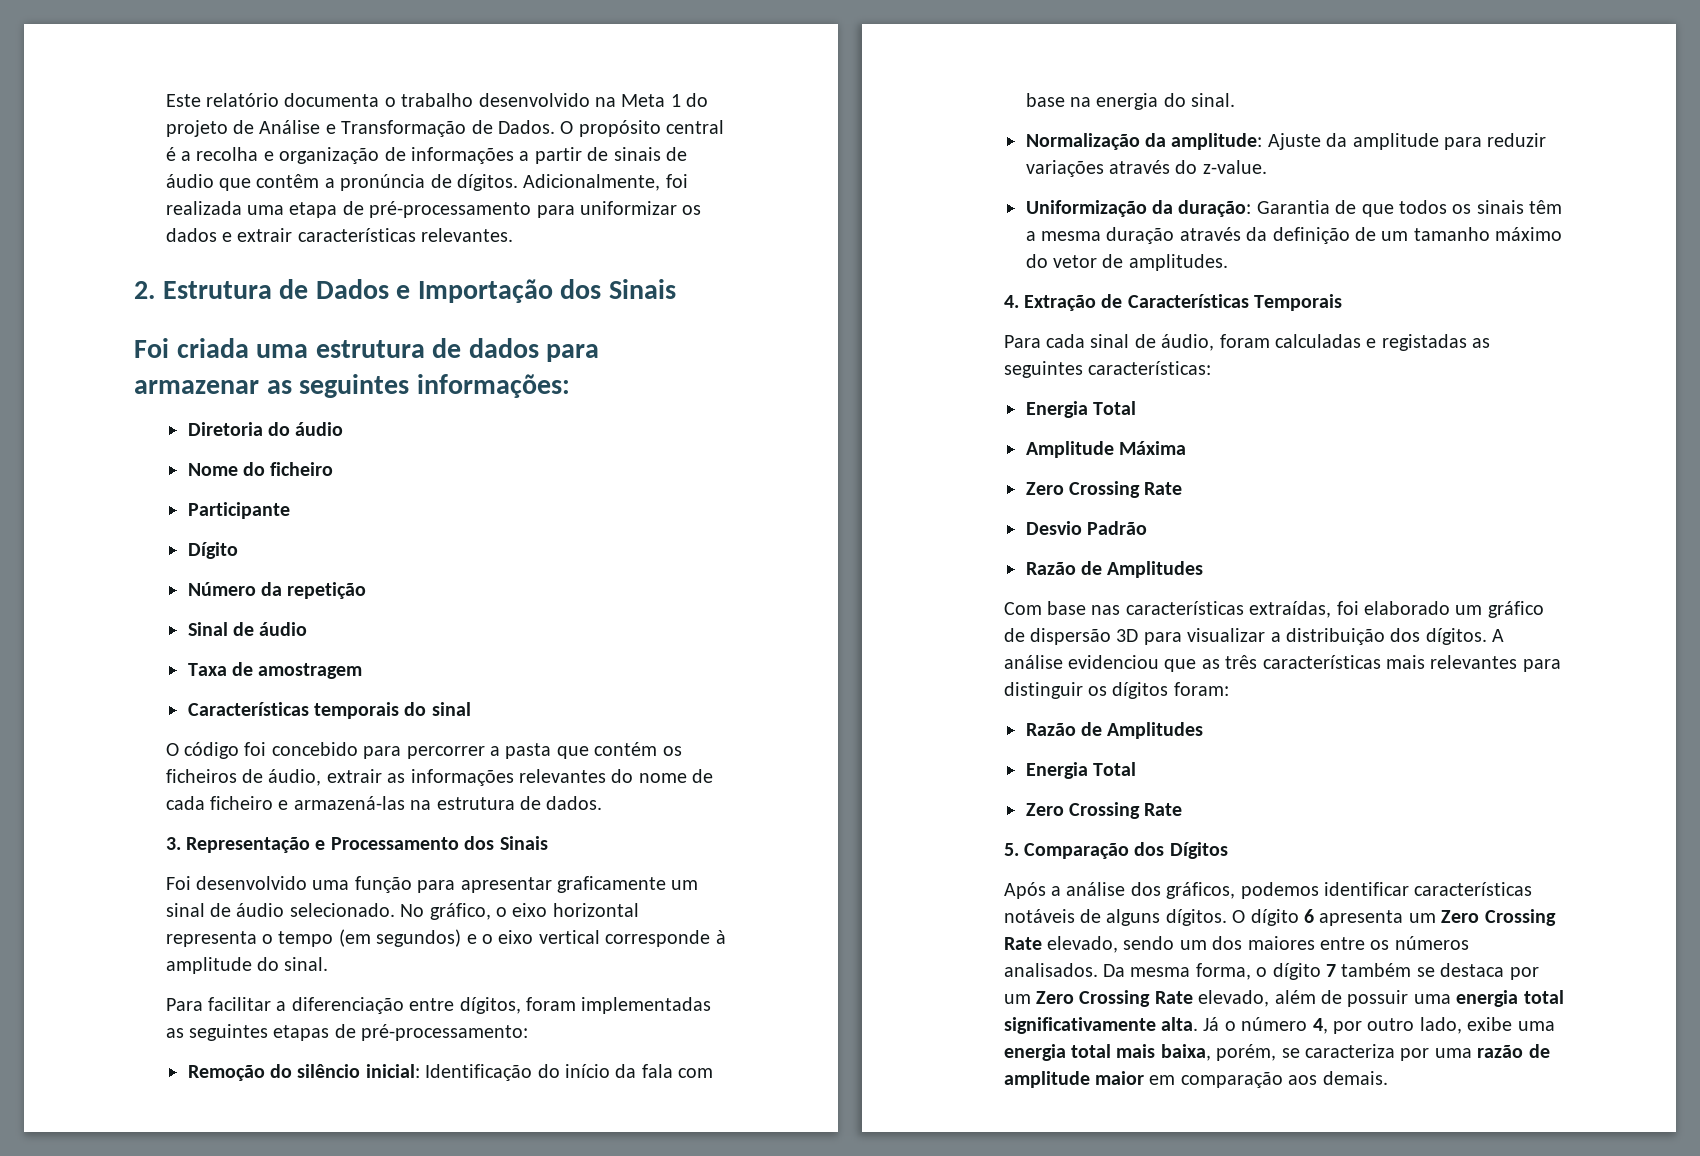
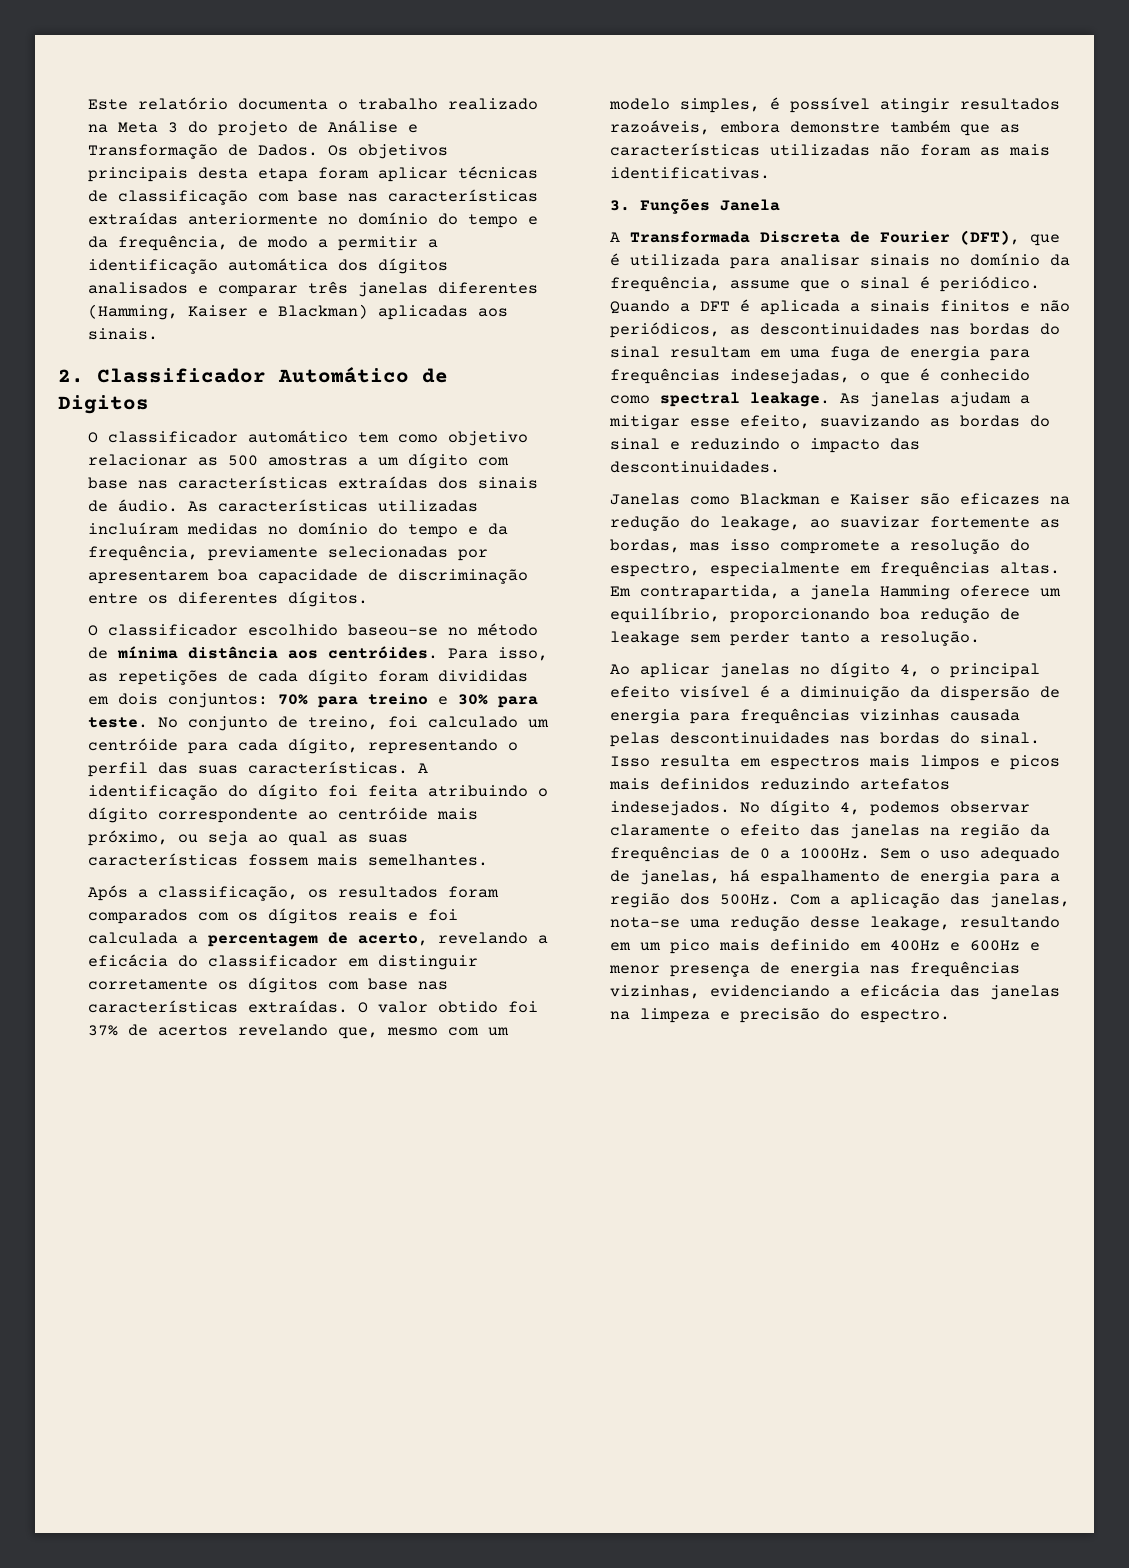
- Este relatório documenta o trabalho desenvolvido na Meta 1 do projeto de Análise e Transformação de Dados.
+ Este relatório documenta o trabalho realizado na Meta 3 do projeto de Análise e Transformação de Dados.
- O propósito central é a recolha e organização de informações a partir de sinais de áudio que contêm a pronúncia de dígitos. Adicionalmente, foi realizada uma etapa de pré-processamento para uniformizar os dados e extrair características relevantes.
- 2. Estrutura de Dados e Importação dos Sinais
- Foi criada uma estrutura de dados para armazenar as seguintes informações:
- Diretoria do áudio
- Nome do ficheiro
- Participante
- Dígito
- Número da repetição
- Sinal de áudio
- Taxa de amostragem
- Características temporais do sinal
- O código foi concebido para percorrer a pasta que contém os ficheiros de áudio, extrair as informações relevantes do nome de cada ficheiro e armazená-las na estrutura de dados.
- 3. Representação e Processamento dos Sinais
- Foi desenvolvido uma função para apresentar graficamente um sinal de áudio selecionado. No gráfico, o eixo horizontal representa o tempo (em segundos) e o eixo vertical corresponde à amplitude do sinal.
- Para facilitar a diferenciação entre dígitos, foram implementadas as seguintes etapas de pré-processamento:
- Remoção do silêncio inicial: Identificação do início da fala com base na energia do sinal.
- Normalização da amplitude: Ajuste da amplitude para reduzir variações através do z-value.
- Uniformização da duração: Garantia de que todos os sinais têm a mesma duração através da definição de um tamanho máximo do vetor de amplitudes.
- 4. Extração de Características Temporais
- Para cada sinal de áudio, foram calculadas e registadas as seguintes características:
- Energia Total
- Amplitude Máxima
- Zero Crossing Rate
- Desvio Padrão
- Razão de Amplitudes
- Com base nas características extraídas, foi elaborado um gráfico de dispersão 3D para visualizar a distribuição dos dígitos. A análise evidenciou que as três características mais relevantes para distinguir os dígitos foram:
- Razão de Amplitudes
- Energia Total
- Zero Crossing Rate
- 5. Comparação dos Dígitos
- Após a análise dos gráficos, podemos identificar características notáveis de alguns dígitos. O dígito 6 apresenta um Zero Crossing Rate elevado, sendo um dos maiores entre os números analisados. Da mesma forma, o dígito 7 também se destaca por um Zero Crossing Rate elevado, além de possuir uma energia total significativamente alta. Já o número 4, por outro lado, exibe uma energia total mais baixa, porém, se caracteriza por uma razão de amplitude maior em comparação aos demais.
+ Os objetivos principais desta etapa foram aplicar técnicas de classificação com base nas características extraídas anteriormente no domínio do tempo e da frequência, de modo a permitir a identificação automática dos dígitos analisados e comparar três janelas diferentes (Hamming, Kaiser e Blackman) aplicadas aos sinais.
+ 2. Classificador Automático de Digitos
+ O classificador automático tem como objetivo relacionar as 500 amostras a um dígito com base nas características extraídas dos sinais de áudio. As características utilizadas incluíram medidas no domínio do tempo e da frequência, previamente selecionadas por apresentarem boa capacidade de discriminação entre os diferentes dígitos.
+ O classificador escolhido baseou-se no método de mínima distância aos centróides. Para isso, as repetições de cada dígito foram divididas em dois conjuntos: 70% para treino e 30% para teste. No conjunto de treino, foi calculado um centróide para cada dígito, representando o perfil das suas características. A identificação do dígito foi feita atribuindo o dígito correspondente ao centróide mais próximo, ou seja ao qual as suas características fossem mais semelhantes.
+ Após a classificação, os resultados foram comparados com os dígitos reais e foi calculada a percentagem de acerto, revelando a eficácia do classificador em distinguir corretamente os dígitos com base nas características extraídas. O valor obtido foi 37% de acertos revelando que, mesmo com um modelo simples, é possível atingir resultados razoáveis, embora demonstre também que as características utilizadas não foram as mais identificativas.
+ 3. Funções Janela
+ A Transformada Discreta de Fourier (DFT), que é utilizada para analisar sinais no domínio da frequência, assume que o sinal é periódico. Quando a DFT é aplicada a sinais finitos e não periódicos, as descontinuidades nas bordas do sinal resultam em uma fuga de energia para frequências indesejadas, o que é conhecido como spectral leakage. As janelas ajudam a mitigar esse efeito, suavizando as bordas do sinal e reduzindo o impacto das descontinuidades.
+ Janelas como Blackman e Kaiser são eficazes na redução do leakage, ao suavizar fortemente as bordas, mas isso compromete a resolução do espectro, especialmente em frequências altas. Em contrapartida, a janela Hamming oferece um equilíbrio, proporcionando boa redução de leakage sem perder tanto a resolução.
+ Ao aplicar janelas no dígito 4, o principal efeito visível é a diminuição da dispersão de energia para frequências vizinhas causada pelas descontinuidades nas bordas do sinal. Isso resulta em espectros mais limpos e picos mais definidos reduzindo artefatos indesejados. No dígito 4, podemos observar claramente o efeito das janelas na região da frequências de 0 a 1000Hz. Sem o uso adequado de janelas, há espalhamento de energia para a região dos 500Hz. Com a aplicação das janelas, nota-se uma redução desse leakage, resultando em um pico mais definido em 400Hz e 600Hz e menor presença de energia nas frequências vizinhas, evidenciando a eficácia das janelas na limpeza e precisão do espectro.

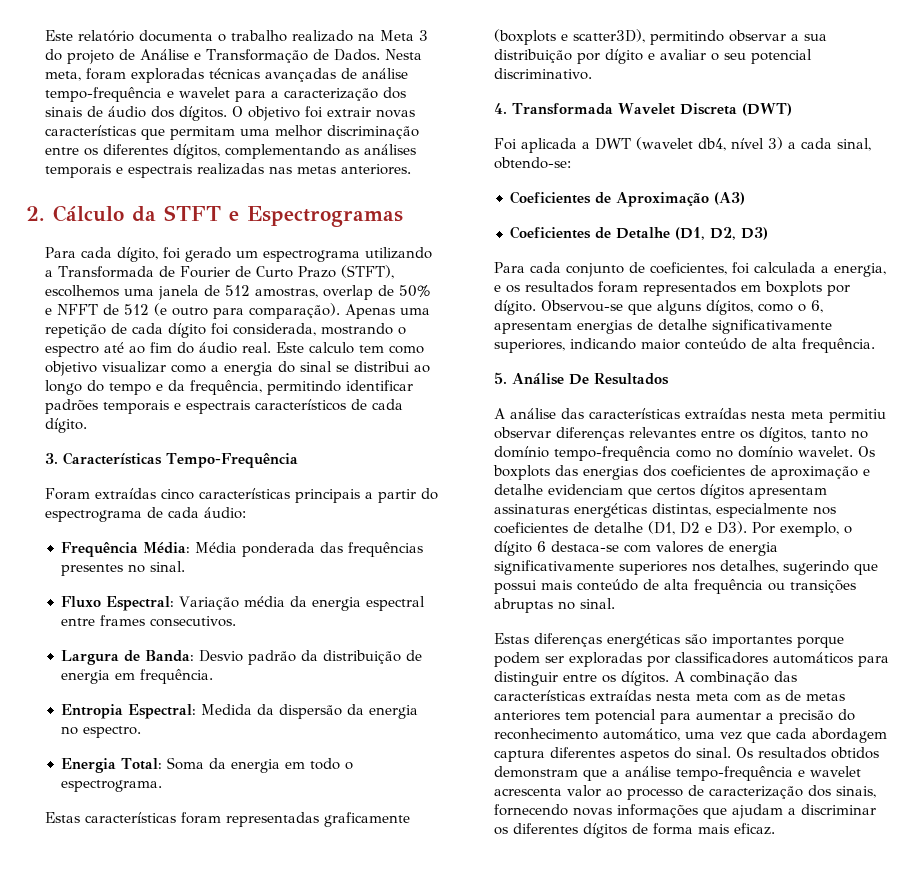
- Os objetivos principais desta etapa foram aplicar técnicas de classificação com base nas características extraídas anteriormente no domínio do tempo e da frequência, de modo a permitir a identificação automática dos dígitos analisados e comparar três janelas diferentes (Hamming, Kaiser e Blackman) aplicadas aos sinais.
- 2. Classificador Automático de Digitos
- O classificador automático tem como objetivo relacionar as 500 amostras a um dígito com base nas características extraídas dos sinais de áudio. As características utilizadas incluíram medidas no domínio do tempo e da frequência, previamente selecionadas por apresentarem boa capacidade de discriminação entre os diferentes dígitos.
- O classificador escolhido baseou-se no método de mínima distância aos centróides. Para isso, as repetições de cada dígito foram divididas em dois conjuntos: 70% para treino e 30% para teste. No conjunto de treino, foi calculado um centróide para cada dígito, representando o perfil das suas características. A identificação do dígito foi feita atribuindo o dígito correspondente ao centróide mais próximo, ou seja ao qual as suas características fossem mais semelhantes.
- Após a classificação, os resultados foram comparados com os dígitos reais e foi calculada a percentagem de acerto, revelando a eficácia do classificador em distinguir corretamente os dígitos com base nas características extraídas. O valor obtido foi 37% de acertos revelando que, mesmo com um modelo simples, é possível atingir resultados razoáveis, embora demonstre também que as características utilizadas não foram as mais identificativas.
- 3. Funções Janela
- A Transformada Discreta de Fourier (DFT), que é utilizada para analisar sinais no domínio da frequência, assume que o sinal é periódico. Quando a DFT é aplicada a sinais finitos e não periódicos, as descontinuidades nas bordas do sinal resultam em uma fuga de energia para frequências indesejadas, o que é conhecido como spectral leakage. As janelas ajudam a mitigar esse efeito, suavizando as bordas do sinal e reduzindo o impacto das descontinuidades.
- Janelas como Blackman e Kaiser são eficazes na redução do leakage, ao suavizar fortemente as bordas, mas isso compromete a resolução do espectro, especialmente em frequências altas. Em contrapartida, a janela Hamming oferece um equilíbrio, proporcionando boa redução de leakage sem perder tanto a resolução.
- Ao aplicar janelas no dígito 4, o principal efeito visível é a diminuição da dispersão de energia para frequências vizinhas causada pelas descontinuidades nas bordas do sinal. Isso resulta em espectros mais limpos e picos mais definidos reduzindo artefatos indesejados. No dígito 4, podemos observar claramente o efeito das janelas na região da frequências de 0 a 1000Hz. Sem o uso adequado de janelas, há espalhamento de energia para a região dos 500Hz. Com a aplicação das janelas, nota-se uma redução desse leakage, resultando em um pico mais definido em 400Hz e 600Hz e menor presença de energia nas frequências vizinhas, evidenciando a eficácia das janelas na limpeza e precisão do espectro.
+ Nesta meta, foram exploradas técnicas avançadas de análise tempo-frequência e wavelet para a caracterização dos sinais de áudio dos dígitos. O objetivo foi extrair novas características que permitam uma melhor discriminação entre os diferentes dígitos, complementando as análises temporais e espectrais realizadas nas metas anteriores.
+ 2. Cálculo da STFT e Espectrogramas
+ Para cada dígito, foi gerado um espectrograma utilizando a Transformada de Fourier de Curto Prazo (STFT), escolhemos uma janela de 512 amostras, overlap de 50% e NFFT de 512 (e outro para comparação). Apenas uma repetição de cada dígito foi considerada, mostrando o espectro até ao fim do áudio real. Este calculo tem como objetivo visualizar como a energia do sinal se distribui ao longo do tempo e da frequência, permitindo identificar padrões temporais e espectrais característicos de cada dígito.
+ 3. Características Tempo-Frequência
+ Foram extraídas cinco características principais a partir do espectrograma de cada áudio:
+ Frequência Média: Média ponderada das frequências presentes no sinal.
+ Fluxo Espectral: Variação média da energia espectral entre frames consecutivos.
+ Largura de Banda: Desvio padrão da distribuição de energia em frequência.
+ Entropia Espectral: Medida da dispersão da energia no espectro.
+ Energia Total: Soma da energia em todo o espectrograma.
+ Estas características foram representadas graficamente (boxplots e scatter3D), permitindo observar a sua distribuição por dígito e avaliar o seu potencial discriminativo.
+ 4. Transformada Wavelet Discreta (DWT)
+ Foi aplicada a DWT (wavelet db4, nível 3) a cada sinal, obtendo-se:
+ Coeficientes de Aproximação (A3)
+ Coeficientes de Detalhe (D1, D2, D3)
+ Para cada conjunto de coeficientes, foi calculada a energia, e os resultados foram representados em boxplots por dígito. Observou-se que alguns dígitos, como o 6, apresentam energias de detalhe significativamente superiores, indicando maior conteúdo de alta frequência.
+ 5. Análise De Resultados
+ A análise das características extraídas nesta meta permitiu observar diferenças relevantes entre os dígitos, tanto no domínio tempo-frequência como no domínio wavelet. Os boxplots das energias dos coeficientes de aproximação e detalhe evidenciam que certos dígitos apresentam assinaturas energéticas distintas, especialmente nos coeficientes de detalhe (D1, D2 e D3). Por exemplo, o dígito 6 destaca-se com valores de energia significativamente superiores nos detalhes, sugerindo que possui mais conteúdo de alta frequência ou transições abruptas no sinal.
+ Estas diferenças energéticas são importantes porque podem ser exploradas por classificadores automáticos para distinguir entre os dígitos. A combinação das características extraídas nesta meta com as de metas anteriores tem potencial para aumentar a precisão do reconhecimento automático, uma vez que cada abordagem captura diferentes aspetos do sinal. Os resultados obtidos demonstram que a análise tempo-frequência e wavelet acrescenta valor ao processo de caracterização dos sinais, fornecendo novas informações que ajudam a discriminar os diferentes dígitos de forma mais eficaz.

